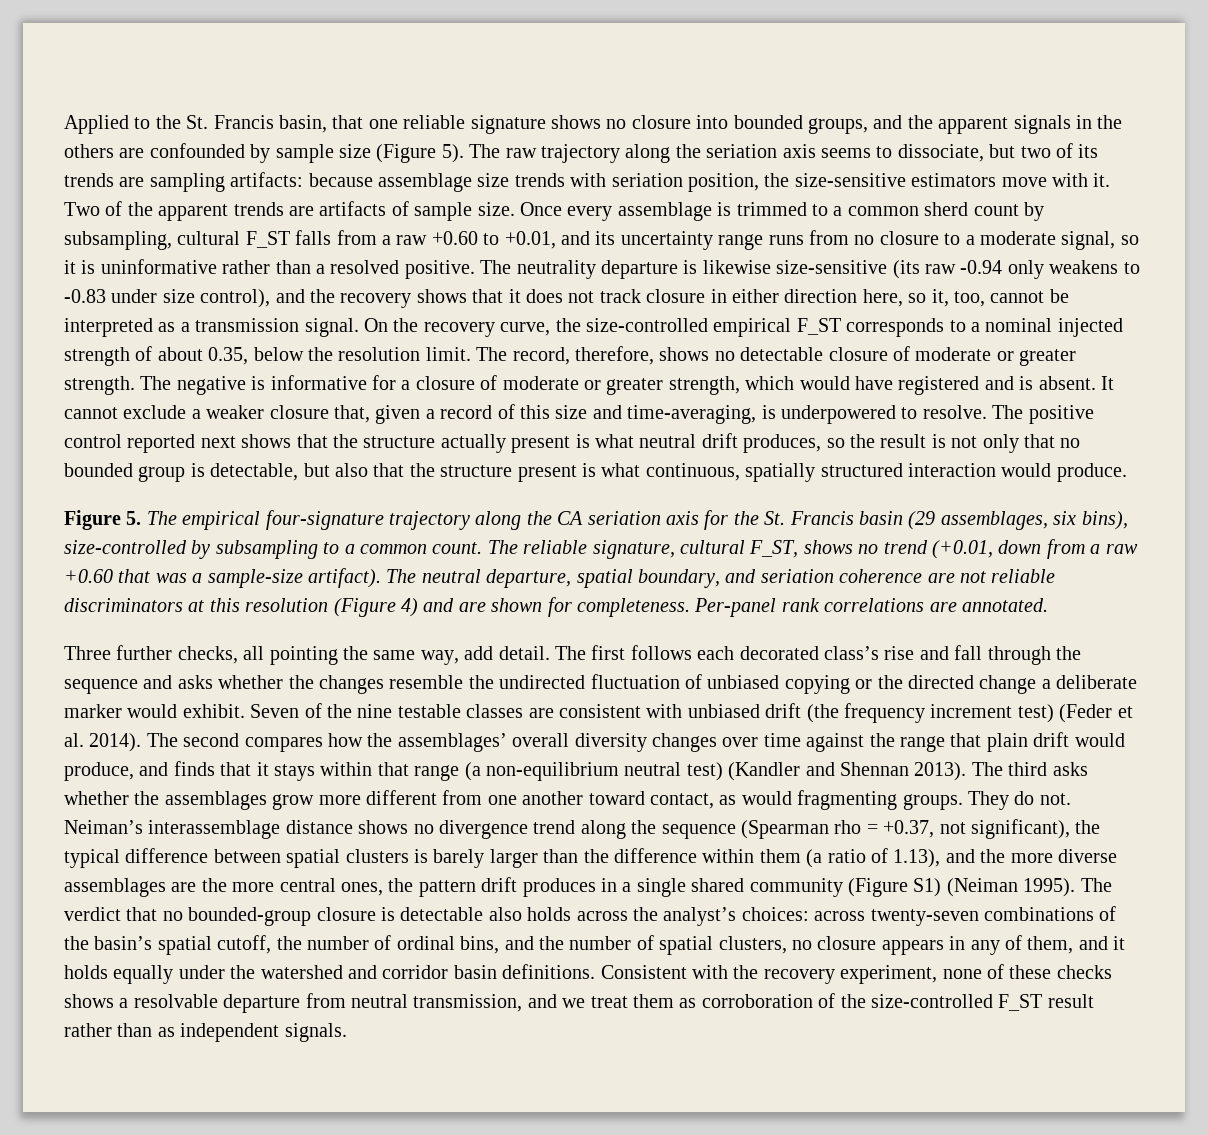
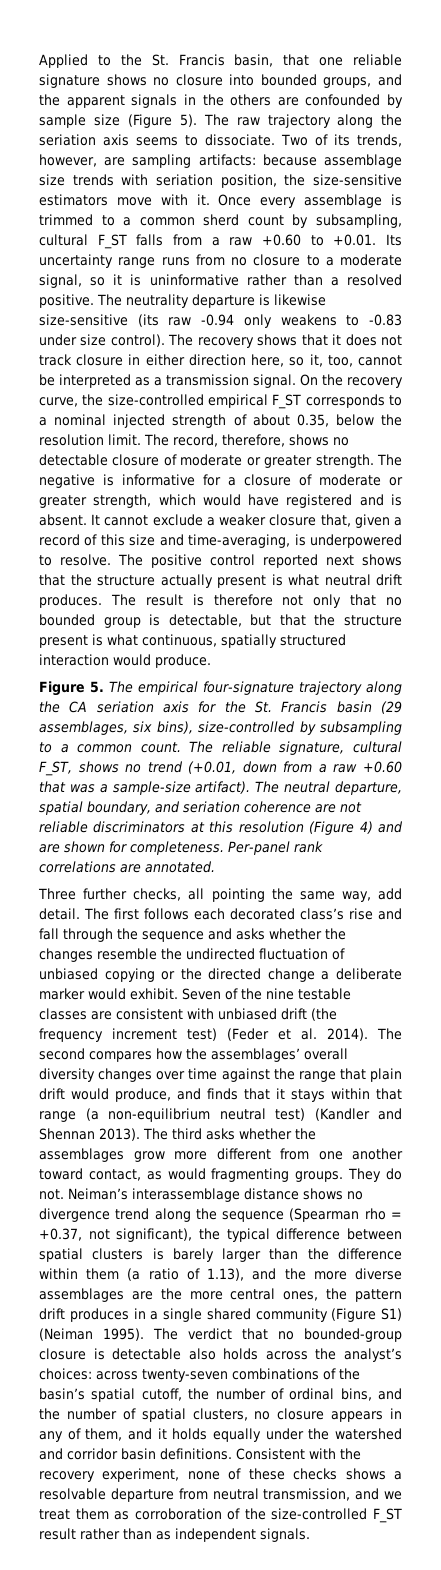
- The raw trajectory along the seriation axis seems to dissociate, but two of its trends are sampling artifacts: because assemblage size trends with seriation position, the size-sensitive estimators move with it.
+ The raw trajectory along the seriation axis seems to dissociate. Two of its trends, however, are sampling artifacts: because assemblage size trends with seriation position, the size-sensitive estimators move with it.
- Two of the apparent trends are artifacts of sample size.
- Once every assemblage is trimmed to a common sherd count by subsampling, cultural F_ST falls from a raw +0.60 to +0.01, and its uncertainty range runs from no closure to a moderate signal, so it is uninformative rather than a resolved positive.
+ Once every assemblage is trimmed to a common sherd count by subsampling, cultural F_ST falls from a raw +0.60 to +0.01. Its uncertainty range runs from no closure to a moderate signal, so it is uninformative rather than a resolved positive.
- The neutrality departure is likewise size-sensitive (its raw -0.94 only weakens to -0.83 under size control), and the recovery shows that it does not track closure in either direction here, so it, too, cannot be interpreted as a transmission signal.
+ The neutrality departure is likewise size-sensitive (its raw -0.94 only weakens to -0.83 under size control). The recovery shows that it does not track closure in either direction here, so it, too, cannot be interpreted as a transmission signal.
- The positive control reported next shows that the structure actually present is what neutral drift produces, so the result is not only that no bounded group is detectable, but also that the structure present is what continuous, spatially structured interaction would produce.
+ The positive control reported next shows that the structure actually present is what neutral drift produces. The result is therefore not only that no bounded group is detectable, but that the structure present is what continuous, spatially structured interaction would produce.

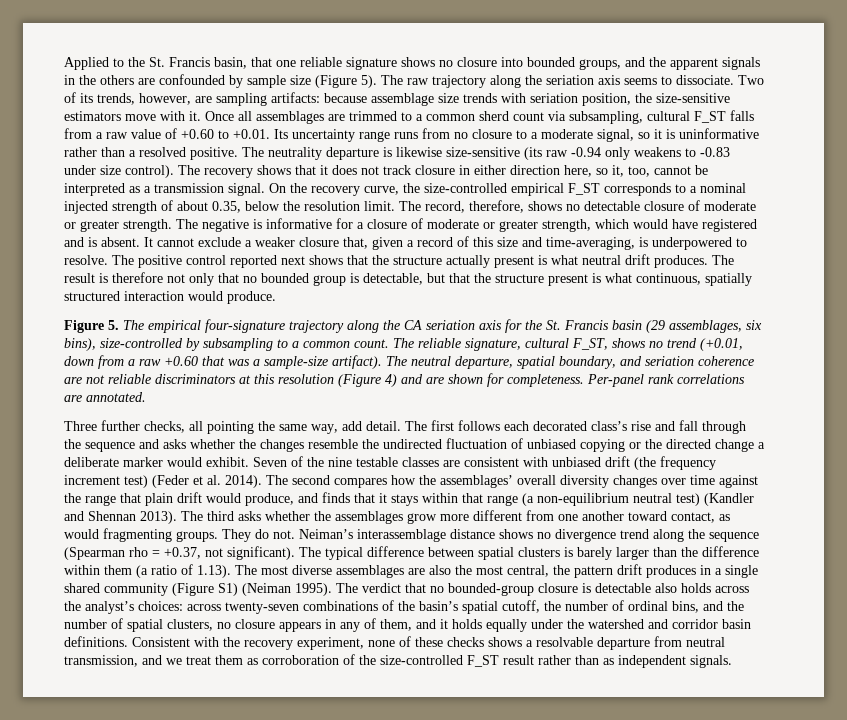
- Once every assemblage is trimmed to a common sherd count by subsampling, cultural F_ST falls from a raw +0.60 to +0.01. Its uncertainty range runs from no closure to a moderate signal, so it is uninformative rather than a resolved positive.
+ Once all assemblages are trimmed to a common sherd count via subsampling, cultural F_ST falls from a raw value of +0.60 to +0.01. Its uncertainty range runs from no closure to a moderate signal, so it is uninformative rather than a resolved positive.
- Neiman’s interassemblage distance shows no divergence trend along the sequence (Spearman rho = +0.37, not significant), the typical difference between spatial clusters is barely larger than the difference within them (a ratio of 1.13), and the more diverse assemblages are the more central ones, the pattern drift produces in a single shared community (Figure S1) (Neiman 1995).
+ Neiman’s interassemblage distance shows no divergence trend along the sequence (Spearman rho = +0.37, not significant). The typical difference between spatial clusters is barely larger than the difference within them (a ratio of 1.13). The most diverse assemblages are also the most central, the pattern drift produces in a single shared community (Figure S1) (Neiman 1995).

